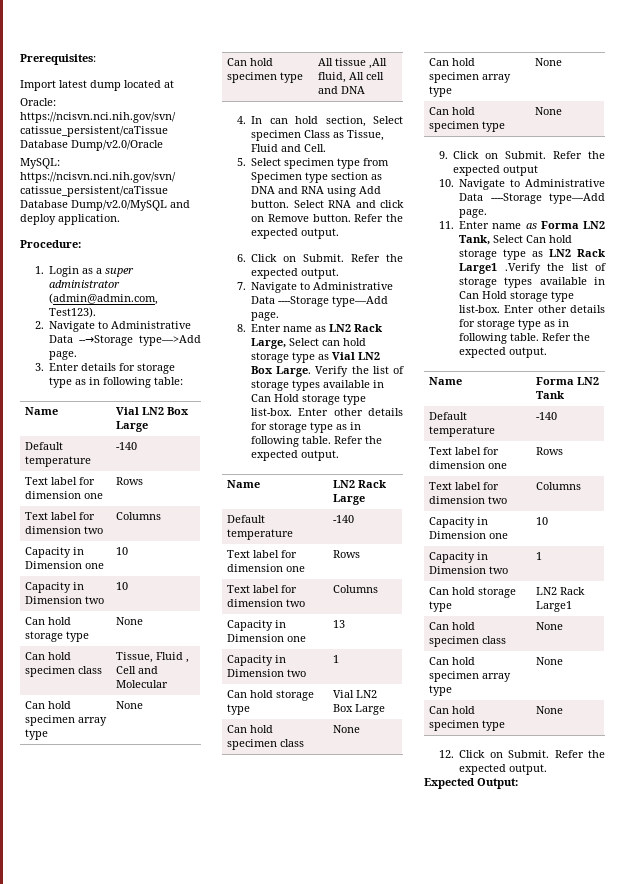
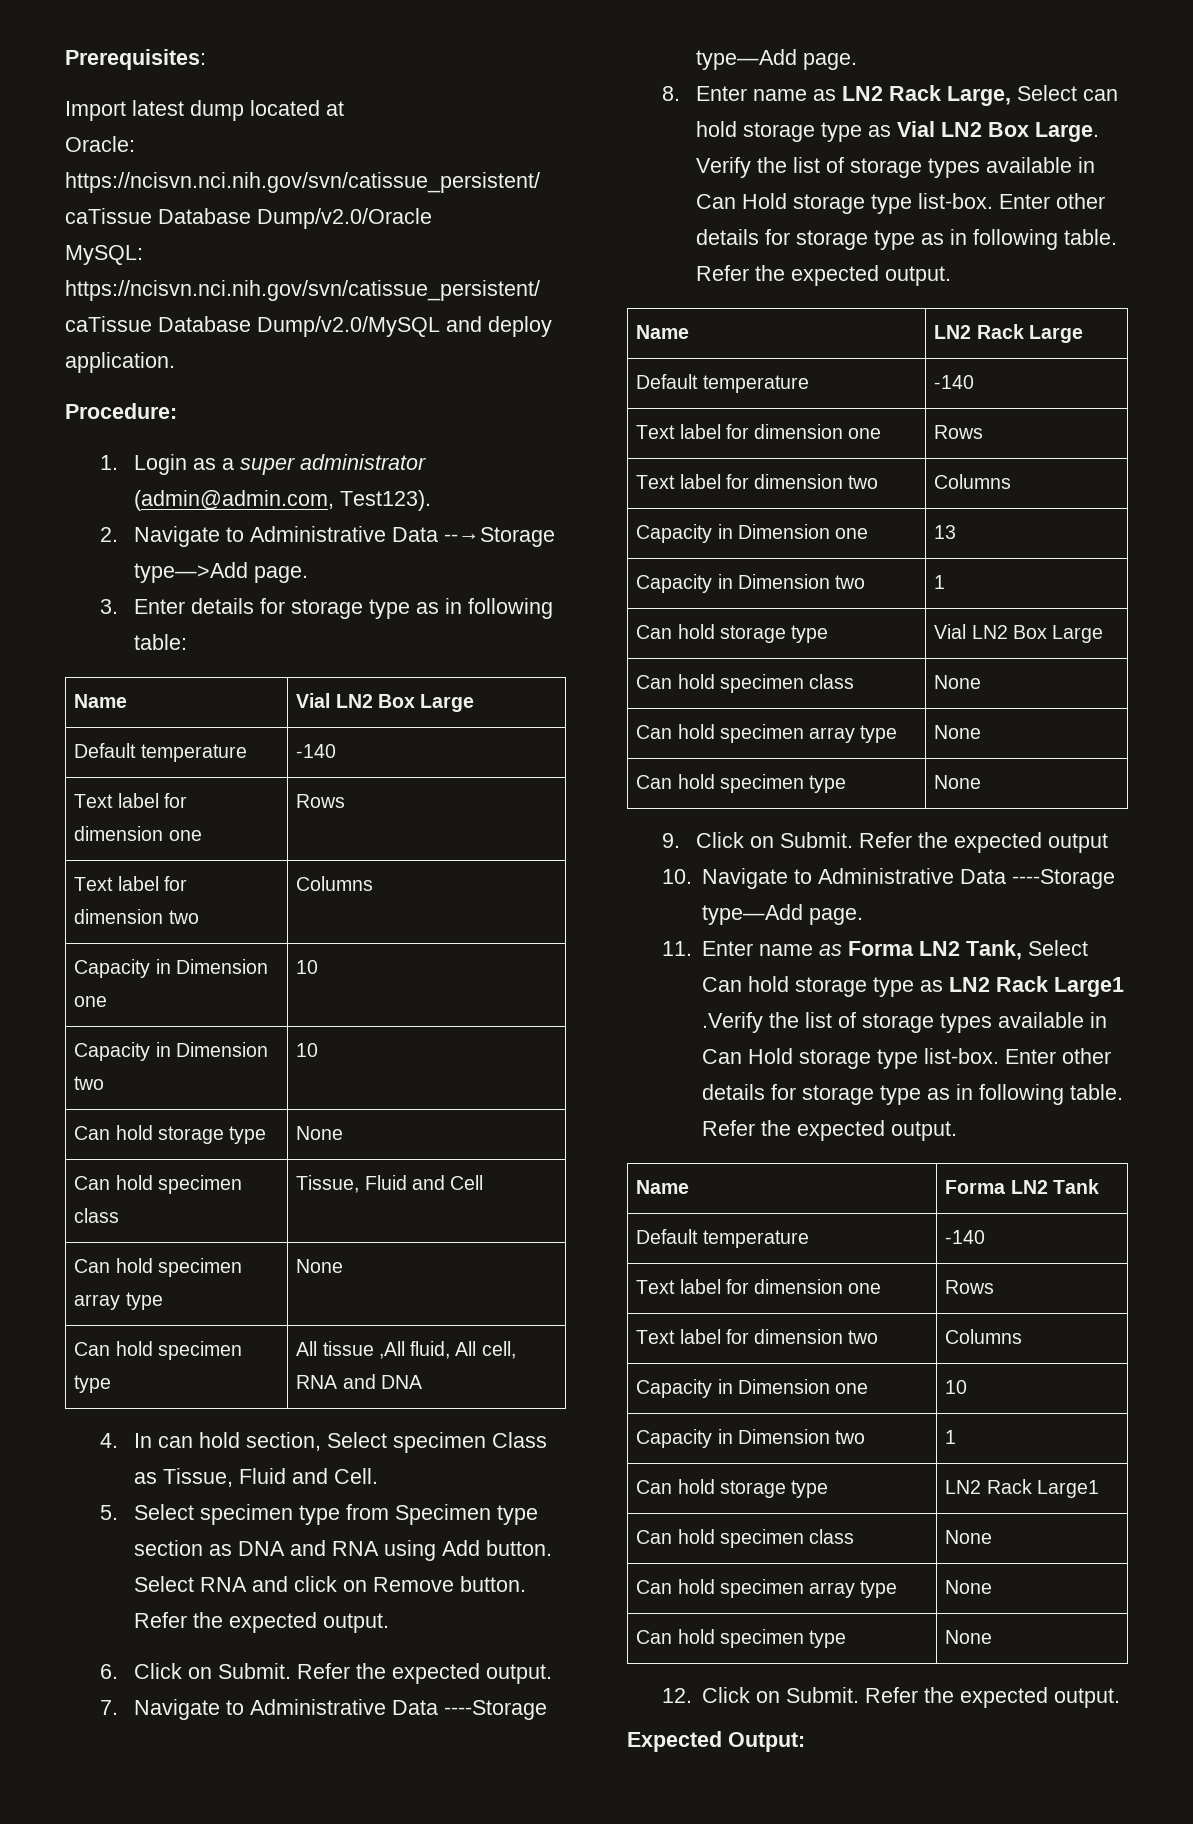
- Can hold specimen class | Tissue, Fluid , Cell and Molecular
+ Can hold specimen class | Tissue, Fluid and Cell
- Can hold specimen type | All tissue ,All fluid, All cell and DNA
+ Can hold specimen type | All tissue ,All fluid, All cell, RNA and DNA

